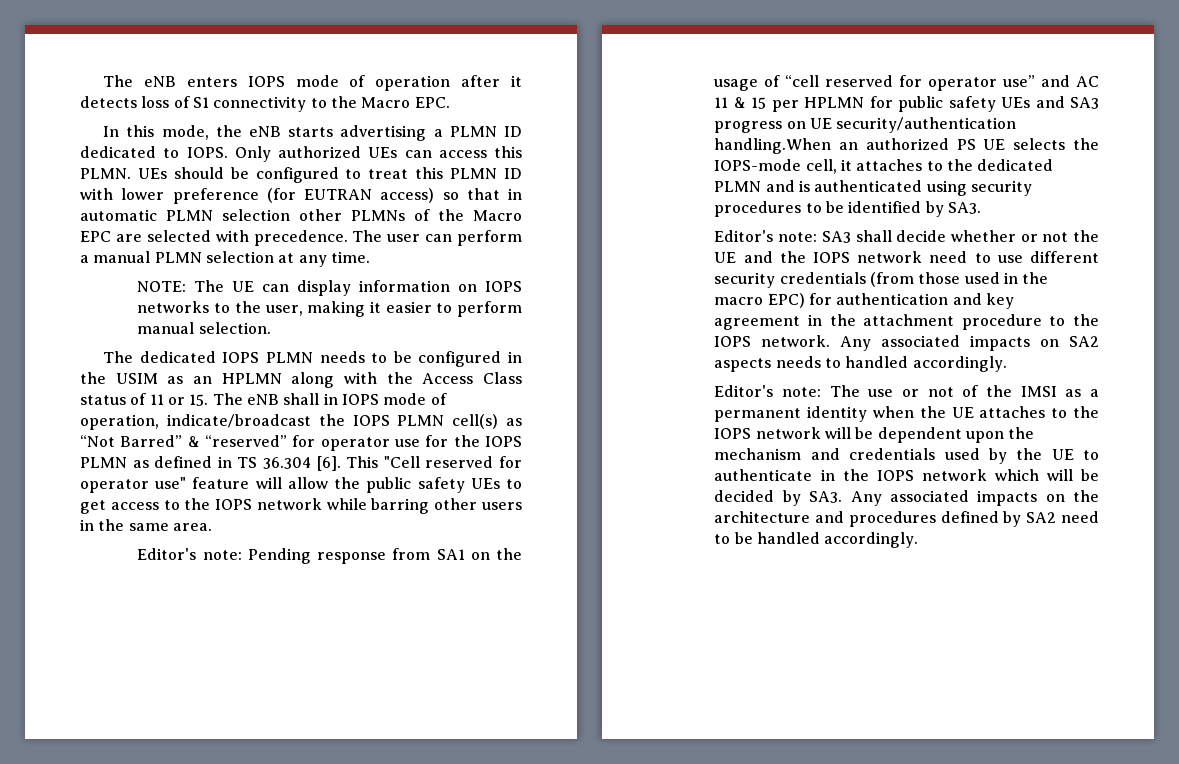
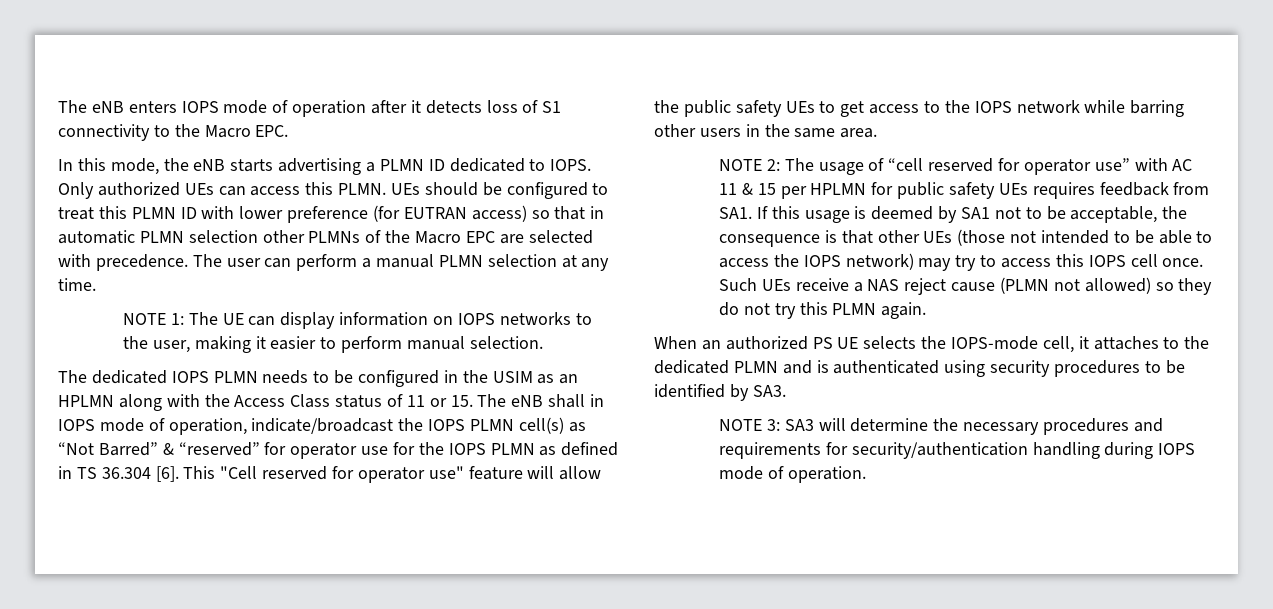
- NOTE: The UE can display information on IOPS networks to the user, making it easier to perform manual selection.
+ NOTE 1: The UE can display information on IOPS networks to the user, making it easier to perform manual selection.
- Editor's note: Pending response from SA1 on the usage of “cell reserved for operator use” and AC 11 & 15 per HPLMN for public safety UEs and SA3 progress on UE security/authentication handling.When an authorized PS UE selects the IOPS-mode cell, it attaches to the dedicated PLMN and is authenticated using security procedures to be identified by SA3.
+ NOTE 2: The usage of “cell reserved for operator use” with AC 11 & 15 per HPLMN for public safety UEs requires feedback from SA1. If this usage is deemed by SA1 not to be acceptable, the consequence is that other UEs (those not intended to be able to access the IOPS network) may try to access this IOPS cell once. Such UEs receive a NAS reject cause (PLMN not allowed) so they do not try this PLMN again.
+ When an authorized PS UE selects the IOPS-mode cell, it attaches to the dedicated PLMN and is authenticated using security procedures to be identified by SA3.
- Editor's note: SA3 shall decide whether or not the UE and the IOPS network need to use different security credentials (from those used in the macro EPC) for authentication and key agreement in the attachment procedure to the IOPS network. Any associated impacts on SA2 aspects needs to handled accordingly.
- Editor's note: The use or not of the IMSI as a permanent identity when the UE attaches to the IOPS network will be dependent upon the mechanism and credentials used by the UE to authenticate in the IOPS network which will be decided by SA3. Any associated impacts on the architecture and procedures defined by SA2 need to be handled accordingly.
+ NOTE 3: SA3 will determine the necessary procedures and requirements for security/authentication handling during IOPS mode of operation.

